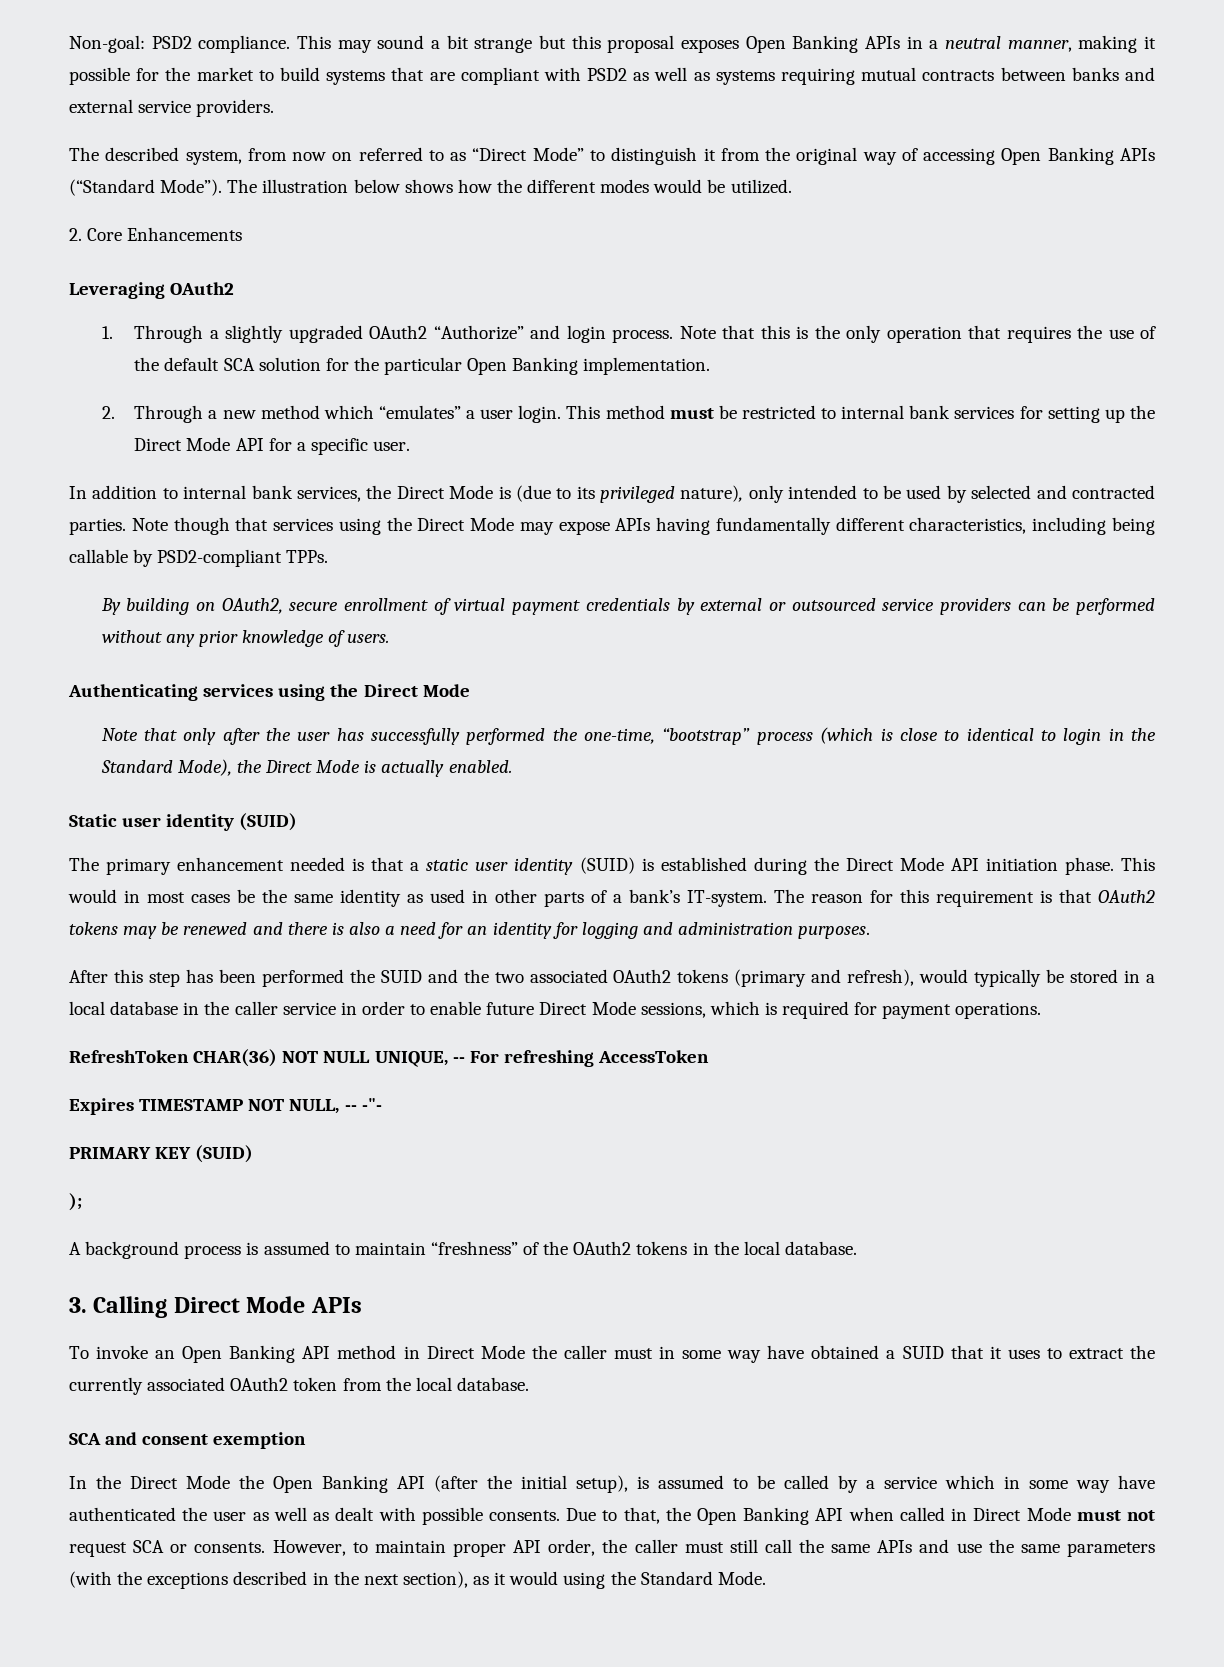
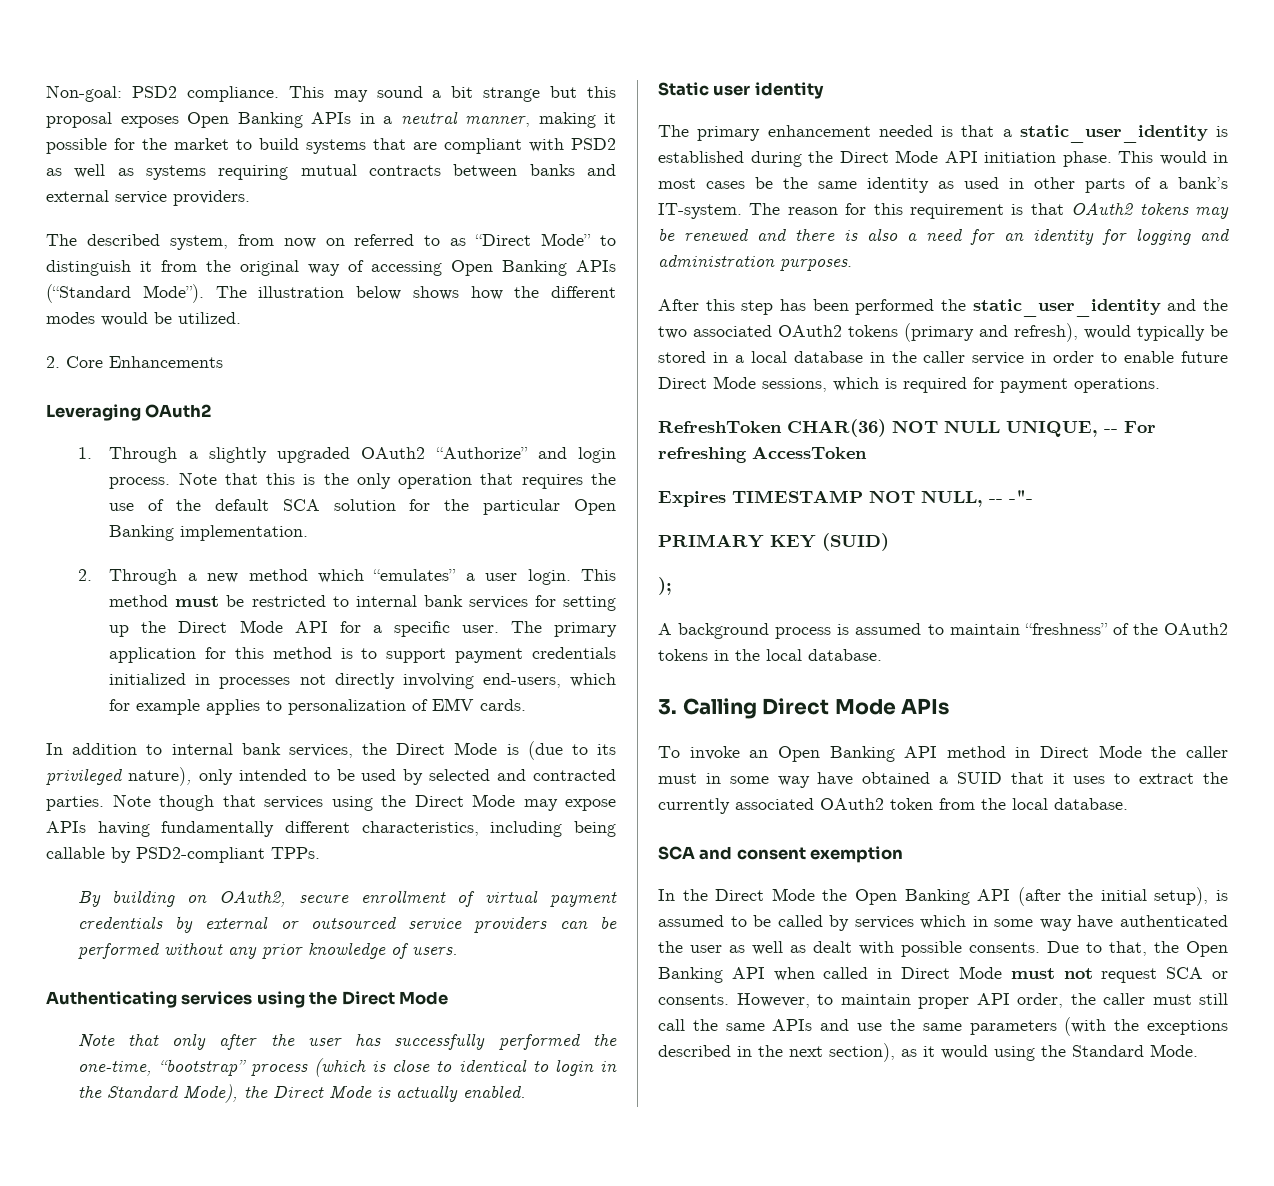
+ The primary application for this method is to support payment credentials initialized in processes not directly involving end-users, which for example applies to personalization of EMV cards.
- Static user identity (SUID)
+ Static user identity
- The primary enhancement needed is that a static user identity (SUID) is established during the Direct Mode API initiation phase.
+ The primary enhancement needed is that a static_user_identity is established during the Direct Mode API initiation phase.
- After this step has been performed the SUID and the two associated OAuth2 tokens (primary and refresh), would typically be stored in a local database in the caller service in order to enable future Direct Mode sessions, which is required for payment operations.
+ After this step has been performed the static_user_identity and the two associated OAuth2 tokens (primary and refresh), would typically be stored in a local database in the caller service in order to enable future Direct Mode sessions, which is required for payment operations.
- In the Direct Mode the Open Banking API (after the initial setup), is assumed to be called by a service which in some way have authenticated the user as well as dealt with possible consents.
+ In the Direct Mode the Open Banking API (after the initial setup), is assumed to be called by services which in some way have authenticated the user as well as dealt with possible consents.

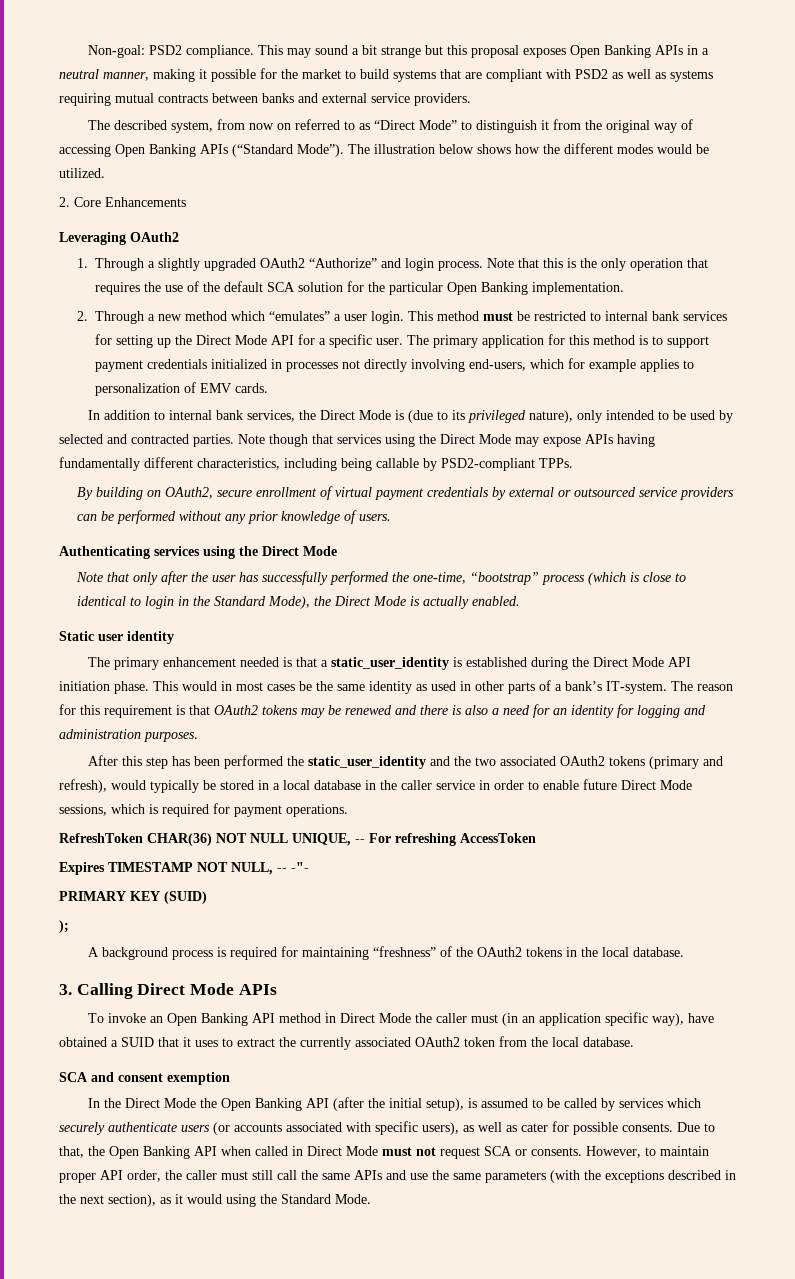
- A background process is assumed to maintain “freshness” of the OAuth2 tokens in the local database.
+ A background process is required for maintaining “freshness” of the OAuth2 tokens in the local database.
- To invoke an Open Banking API method in Direct Mode the caller must in some way have obtained a SUID that it uses to extract the currently associated OAuth2 token from the local database.
+ To invoke an Open Banking API method in Direct Mode the caller must (in an application specific way), have obtained a SUID that it uses to extract the currently associated OAuth2 token from the local database.
- In the Direct Mode the Open Banking API (after the initial setup), is assumed to be called by services which in some way have authenticated the user as well as dealt with possible consents.
+ In the Direct Mode the Open Banking API (after the initial setup), is assumed to be called by services which securely authenticate users (or accounts associated with specific users), as well as cater for possible consents.

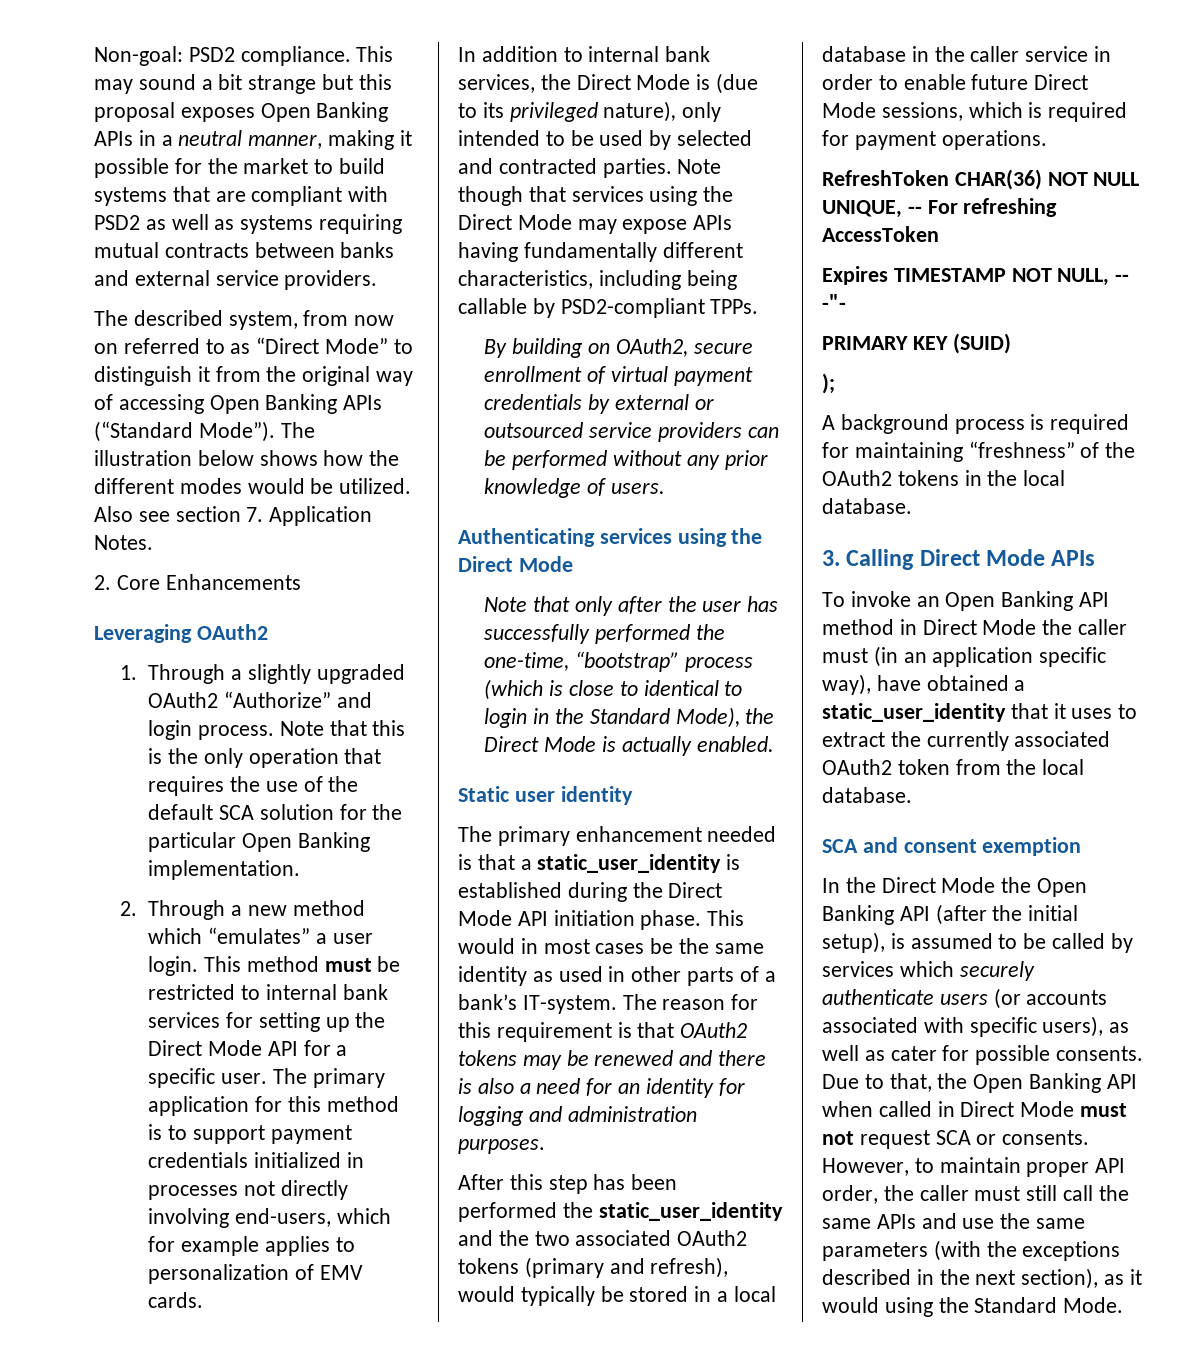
+ Also see section 7. Application Notes.
- To invoke an Open Banking API method in Direct Mode the caller must (in an application specific way), have obtained a SUID that it uses to extract the currently associated OAuth2 token from the local database.
+ To invoke an Open Banking API method in Direct Mode the caller must (in an application specific way), have obtained a static_user_identity that it uses to extract the currently associated OAuth2 token from the local database.

